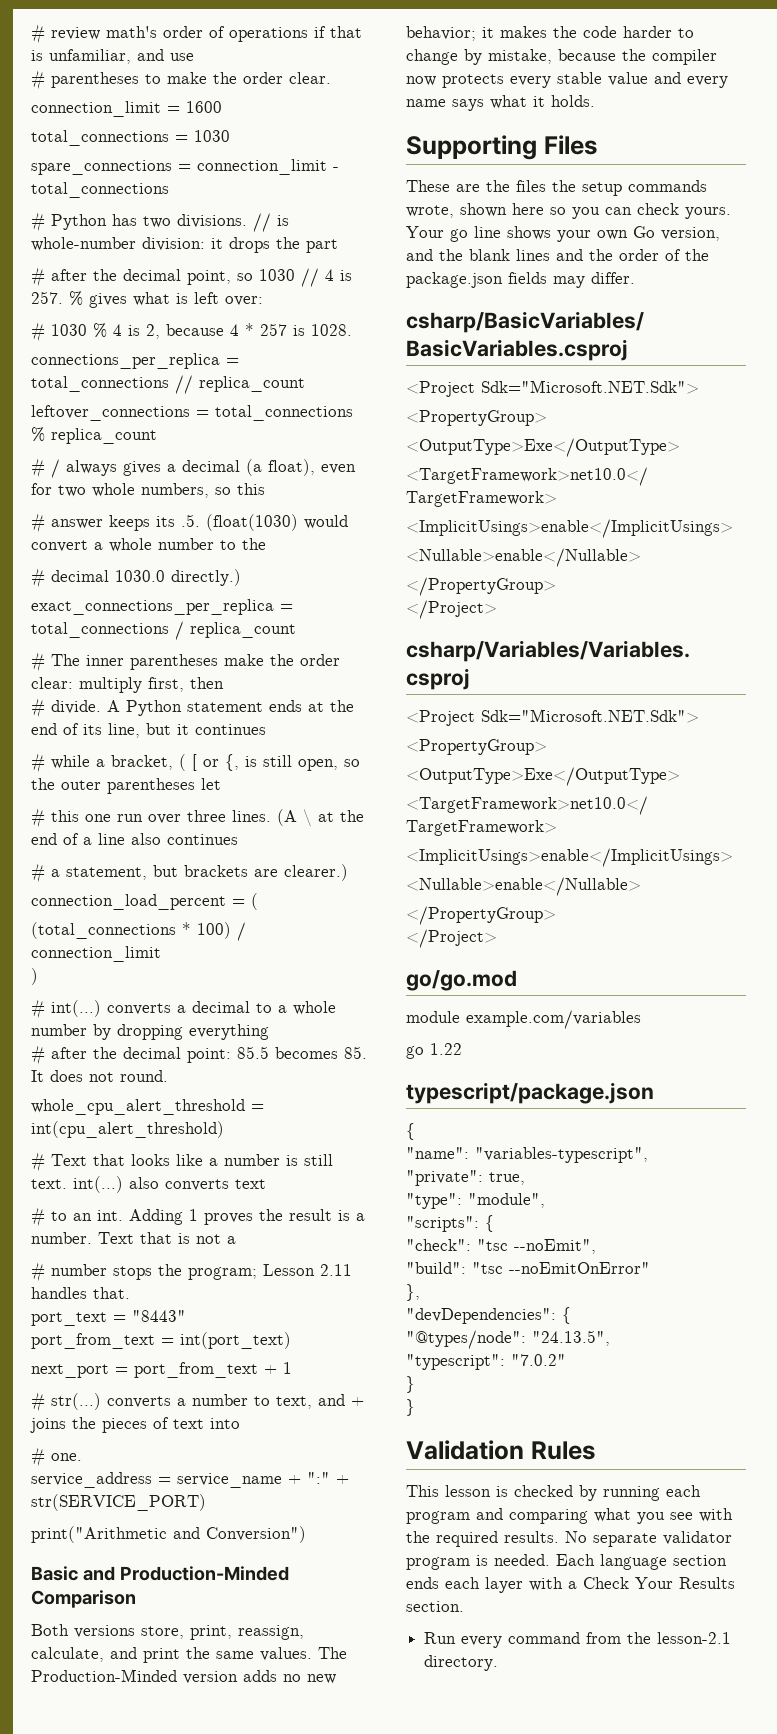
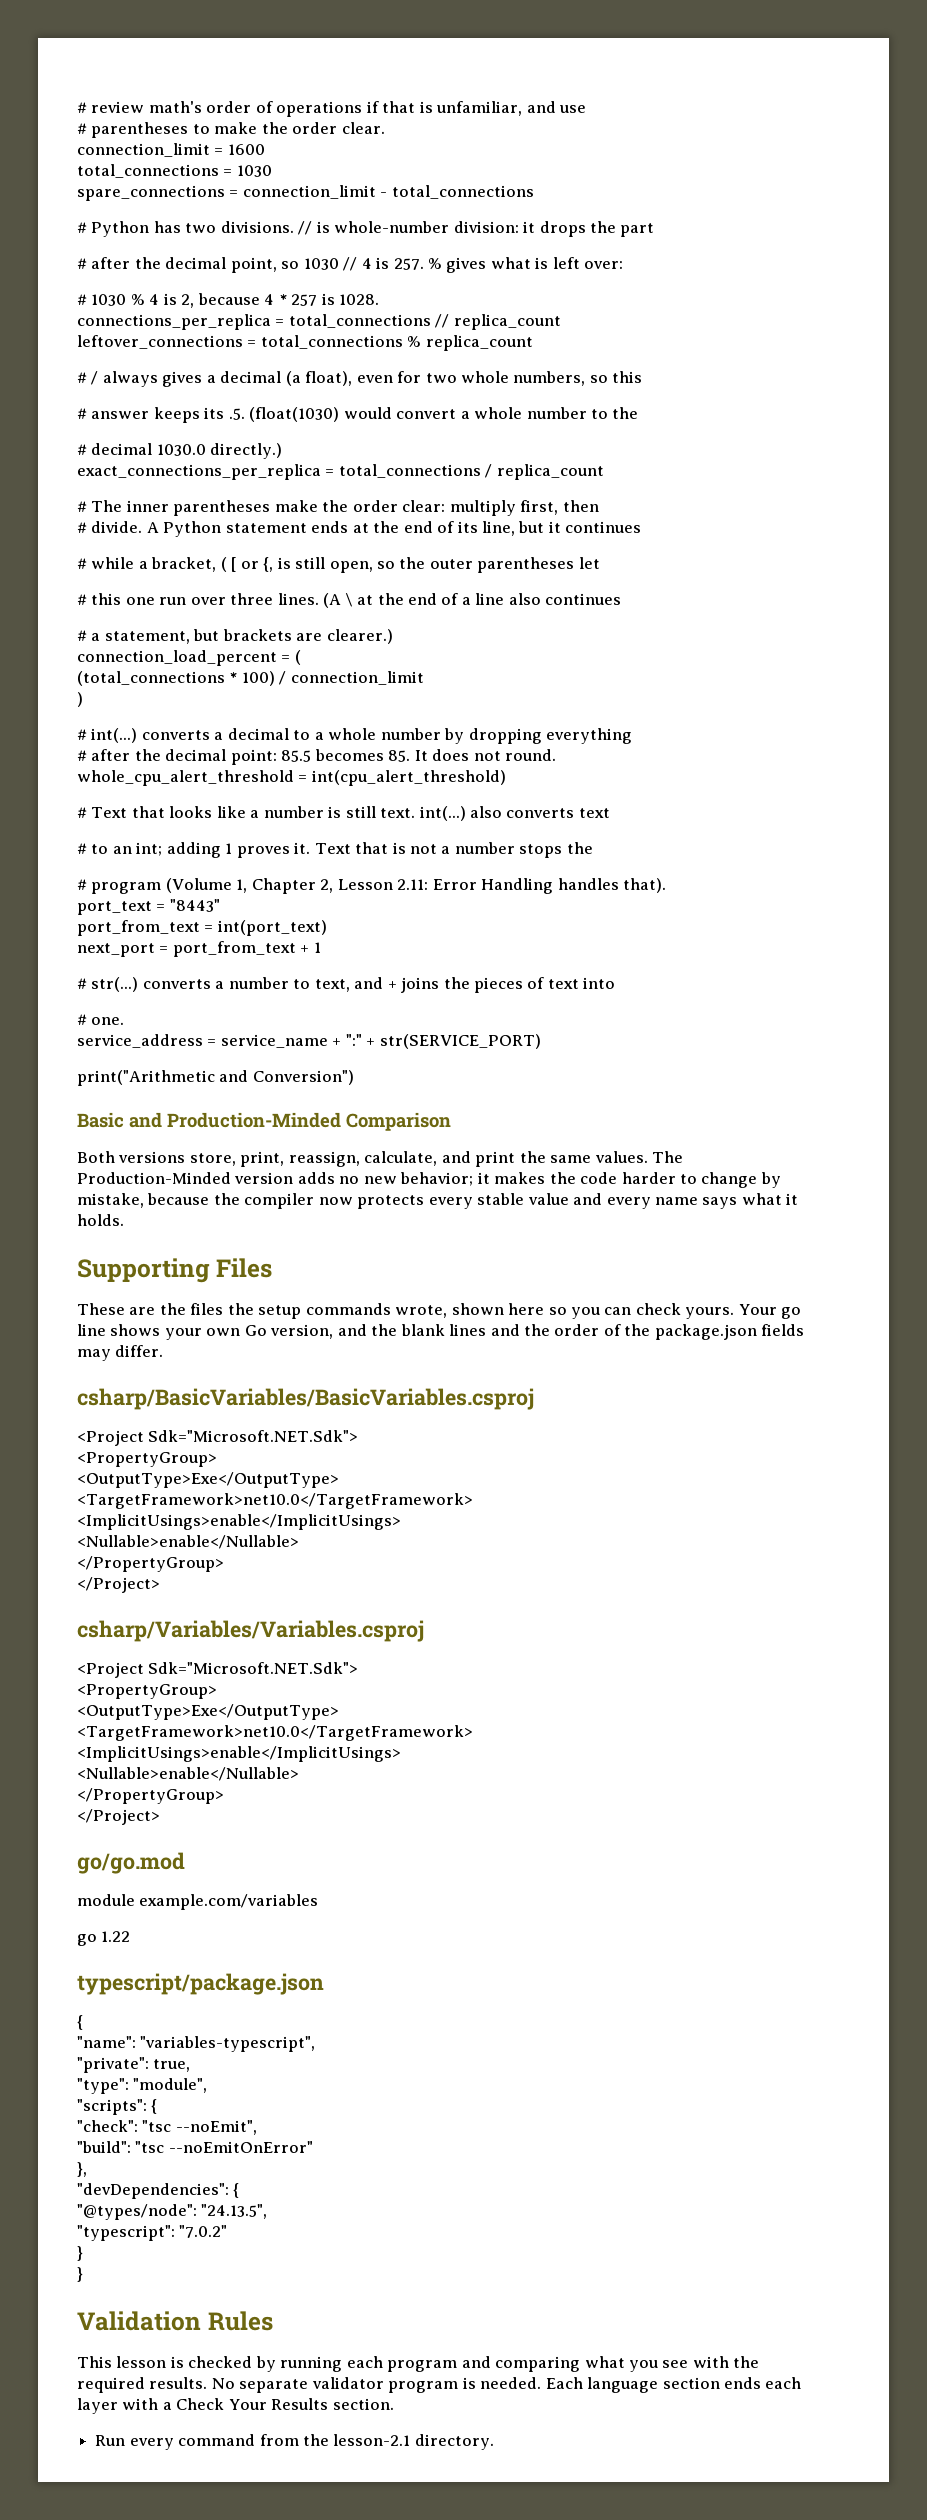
- # to an int. Adding 1 proves the result is a number.
+ # to an int; adding 1 proves it.
- Text that is not a
- # number stops the program; Lesson 2.11 handles that.
+ Text that is not a number stops the
+ # program (Volume 1, Chapter 2, Lesson 2.11: Error Handling handles that).

